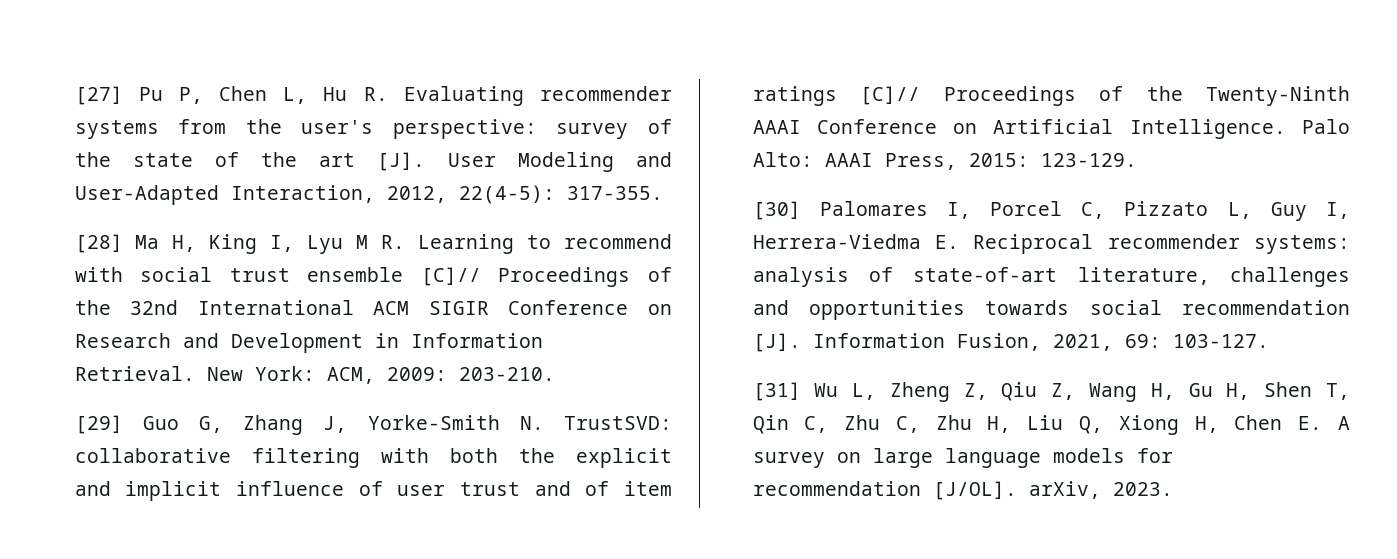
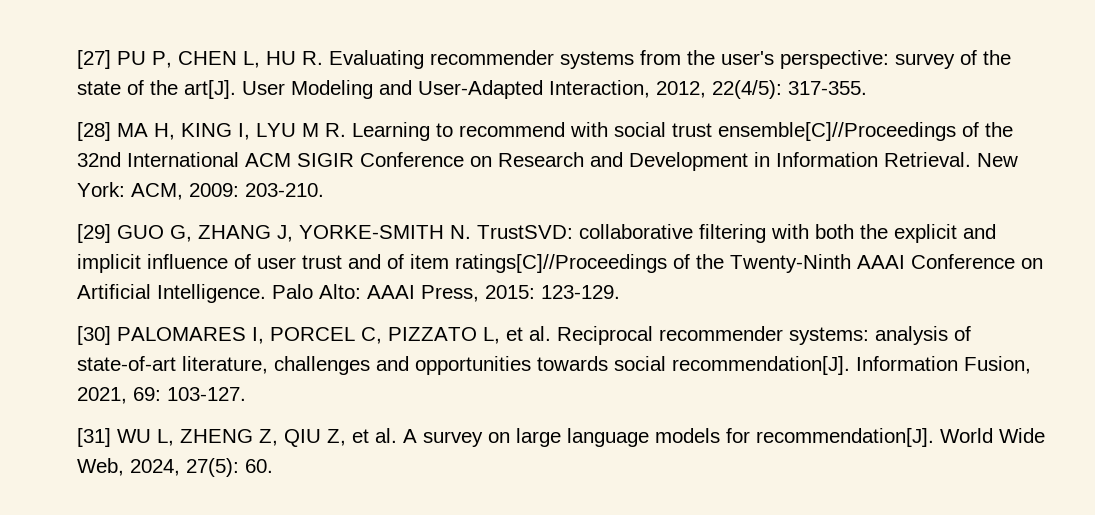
- [27] Pu P, Chen L, Hu R. Evaluating recommender systems from the user's perspective: survey of the state of the art [J]. User Modeling and User-Adapted Interaction, 2012, 22(4-5): 317-355.
+ [27] PU P, CHEN L, HU R. Evaluating recommender systems from the user's perspective: survey of the state of the art[J]. User Modeling and User-Adapted Interaction, 2012, 22(4/5): 317-355.
- [28] Ma H, King I, Lyu M R. Learning to recommend with social trust ensemble [C]// Proceedings of the 32nd International ACM SIGIR Conference on Research and Development in Information Retrieval.
+ [28] MA H, KING I, LYU M R. Learning to recommend with social trust ensemble[C]//Proceedings of the 32nd International ACM SIGIR Conference on Research and Development in Information Retrieval.
- [29] Guo G, Zhang J, Yorke-Smith N. TrustSVD: collaborative filtering with both the explicit and implicit influence of user trust and of item ratings [C]// Proceedings of the Twenty-Ninth AAAI Conference on Artificial Intelligence.
+ [29] GUO G, ZHANG J, YORKE-SMITH N. TrustSVD: collaborative filtering with both the explicit and implicit influence of user trust and of item ratings[C]//Proceedings of the Twenty-Ninth AAAI Conference on Artificial Intelligence.
- [30] Palomares I, Porcel C, Pizzato L, Guy I, Herrera-Viedma E. Reciprocal recommender systems: analysis of state-of-art literature, challenges and opportunities towards social recommendation [J]. Information Fusion, 2021, 69: 103-127.
+ [30] PALOMARES I, PORCEL C, PIZZATO L, et al. Reciprocal recommender systems: analysis of state-of-art literature, challenges and opportunities towards social recommendation[J]. Information Fusion, 2021, 69: 103-127.
- [31] Wu L, Zheng Z, Qiu Z, Wang H, Gu H, Shen T, Qin C, Zhu C, Zhu H, Liu Q, Xiong H, Chen E. A survey on large language models for recommendation [J/OL]. arXiv, 2023.
+ [31] WU L, ZHENG Z, QIU Z, et al. A survey on large language models for recommendation[J]. World Wide Web, 2024, 27(5): 60.

